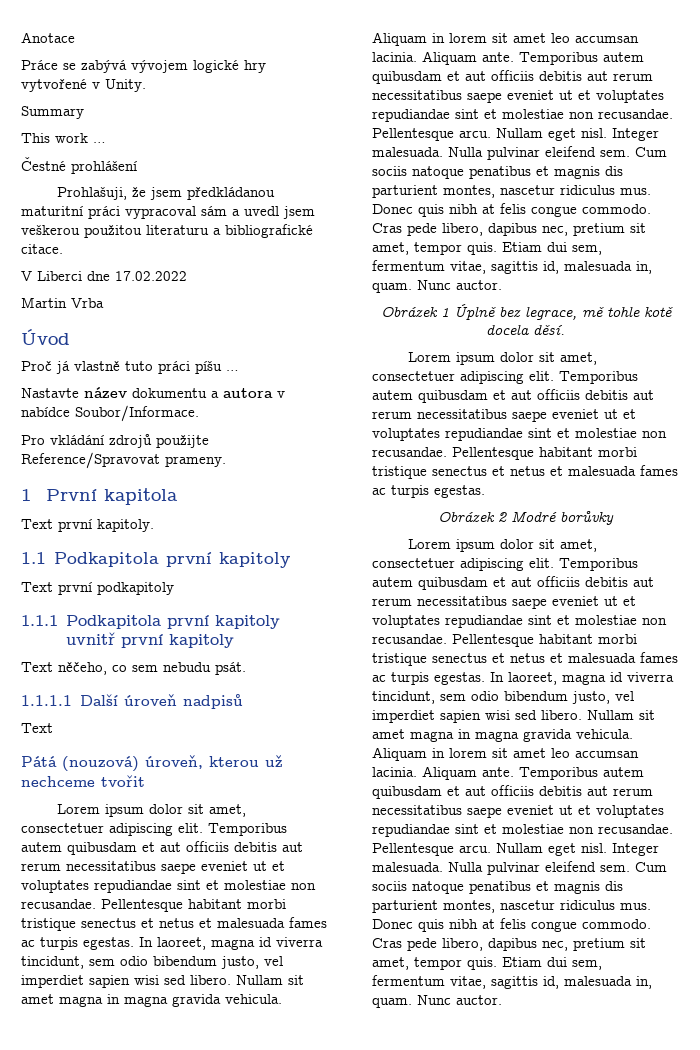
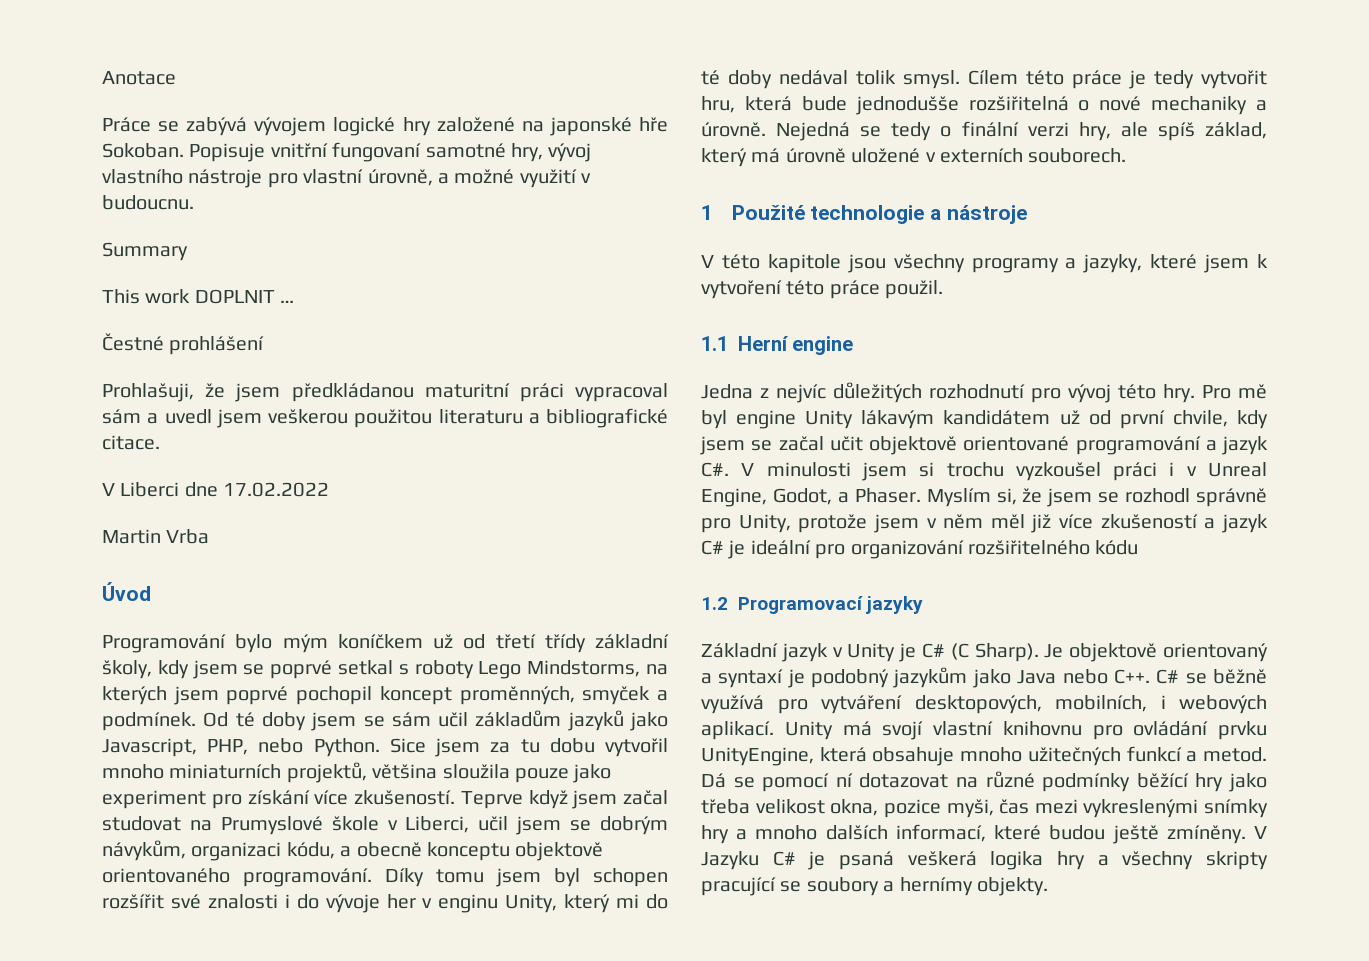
- Práce se zabývá vývojem logické hry vytvořené v Unity.
+ Práce se zabývá vývojem logické hry založené na japonské hře Sokoban. Popisuje vnitřní fungovaní samotné hry, vývoj vlastního nástroje pro vlastní úrovně, a možné využití v budoucnu.
- This work …
+ This work DOPLNIT …
- Proč já vlastně tuto práci píšu …
- Nastavte název dokumentu a autora v nabídce Soubor/Informace.
- Pro vkládání zdrojů použijte Reference/Spravovat prameny.
- 1 První kapitola
- Text první kapitoly.
- 1.1 Podkapitola první kapitoly
- Text první podkapitoly
- 1.1.1 Podkapitola první kapitoly uvnitř první kapitoly
- Text něčeho, co sem nebudu psát.
- 1.1.1.1 Další úroveň nadpisů
- Text
- Pátá (nouzová) úroveň, kterou už nechceme tvořit
- Lorem ipsum dolor sit amet, consectetuer adipiscing elit. Temporibus autem quibusdam et aut officiis debitis aut rerum necessitatibus saepe eveniet ut et voluptates repudiandae sint et molestiae non recusandae. Pellentesque habitant morbi tristique senectus et netus et malesuada fames ac turpis egestas. In laoreet, magna id viverra tincidunt, sem odio bibendum justo, vel imperdiet sapien wisi sed libero. Nullam sit amet magna in magna gravida vehicula. Aliquam in lorem sit amet leo accumsan lacinia. Aliquam ante. Temporibus autem quibusdam et aut officiis debitis aut rerum necessitatibus saepe eveniet ut et voluptates repudiandae sint et molestiae non recusandae. Pellentesque arcu. Nullam eget nisl. Integer malesuada. Nulla pulvinar eleifend sem. Cum sociis natoque penatibus et magnis dis parturient montes, nascetur ridiculus mus. Donec quis nibh at felis congue commodo. Cras pede libero, dapibus nec, pretium sit amet, tempor quis. Etiam dui sem, fermentum vitae, sagittis id, malesuada in, quam. Nunc auctor.
- Obrázek 1 Úplně bez legrace, mě tohle kotě docela děsí.
- Lorem ipsum dolor sit amet, consectetuer adipiscing elit. Temporibus autem quibusdam et aut officiis debitis aut rerum necessitatibus saepe eveniet ut et voluptates repudiandae sint et molestiae non recusandae. Pellentesque habitant morbi tristique senectus et netus et malesuada fames ac turpis egestas.
- Obrázek 2 Modré borůvky
- Lorem ipsum dolor sit amet, consectetuer adipiscing elit. Temporibus autem quibusdam et aut officiis debitis aut rerum necessitatibus saepe eveniet ut et voluptates repudiandae sint et molestiae non recusandae. Pellentesque habitant morbi tristique senectus et netus et malesuada fames ac turpis egestas. In laoreet, magna id viverra tincidunt, sem odio bibendum justo, vel imperdiet sapien wisi sed libero. Nullam sit amet magna in magna gravida vehicula. Aliquam in lorem sit amet leo accumsan lacinia. Aliquam ante. Temporibus autem quibusdam et aut officiis debitis aut rerum necessitatibus saepe eveniet ut et voluptates repudiandae sint et molestiae non recusandae. Pellentesque arcu. Nullam eget nisl. Integer malesuada. Nulla pulvinar eleifend sem. Cum sociis natoque penatibus et magnis dis parturient montes, nascetur ridiculus mus. Donec quis nibh at felis congue commodo. Cras pede libero, dapibus nec, pretium sit amet, tempor quis. Etiam dui sem, fermentum vitae, sagittis id, malesuada in, quam. Nunc auctor.
+ Programování bylo mým koníčkem už od třetí třídy základní školy, kdy jsem se poprvé setkal s roboty Lego Mindstorms, na kterých jsem poprvé pochopil koncept proměnných, smyček a podmínek. Od té doby jsem se sám učil základům jazyků jako Javascript, PHP, nebo Python. Sice jsem za tu dobu vytvořil mnoho miniaturních projektů, většina sloužila pouze jako experiment pro získání více zkušeností. Teprve když jsem začal studovat na Prumyslové škole v Liberci, učil jsem se dobrým návykům, organizaci kódu, a obecně konceptu objektově orientovaného programování. Díky tomu jsem byl schopen rozšířit své znalosti i do vývoje her v enginu Unity, který mi do té doby nedával tolik smysl. Cílem této práce je tedy vytvořit hru, která bude jednodušše rozšiřitelná o nové mechaniky a úrovně. Nejedná se tedy o finální verzi hry, ale spíš základ, který má úrovně uložené v externích souborech.
+ 1 Použité technologie a nástroje
+ V této kapitole jsou všechny programy a jazyky, které jsem k vytvoření této práce použil.
+ 1.1 Herní engine
+ Jedna z nejvíc důležitých rozhodnutí pro vývoj této hry. Pro mě byl engine Unity lákavým kandidátem už od první chvile, kdy jsem se začal učit objektově orientované programování a jazyk C#. V minulosti jsem si trochu vyzkoušel práci i v Unreal Engine, Godot, a Phaser. Myslím si, že jsem se rozhodl správně pro Unity, protože jsem v něm měl již více zkušeností a jazyk C# je ideální pro organizování rozšiřitelného kódu
+ 1.2 Programovací jazyky
+ Základní jazyk v Unity je C# (C Sharp). Je objektově orientovaný a syntaxí je podobný jazykům jako Java nebo C++. C# se běžně využívá pro vytváření desktopových, mobilních, i webových aplikací. Unity má svojí vlastní knihovnu pro ovládání prvku UnityEngine, která obsahuje mnoho užitečných funkcí a metod. Dá se pomocí ní dotazovat na různé podmínky běžící hry jako třeba velikost okna, pozice myši, čas mezi vykreslenými snímky hry a mnoho dalších informací, které budou ještě zmíněny. V Jazyku C# je psaná veškerá logika hry a všechny skripty pracující se soubory a hernímy objekty.

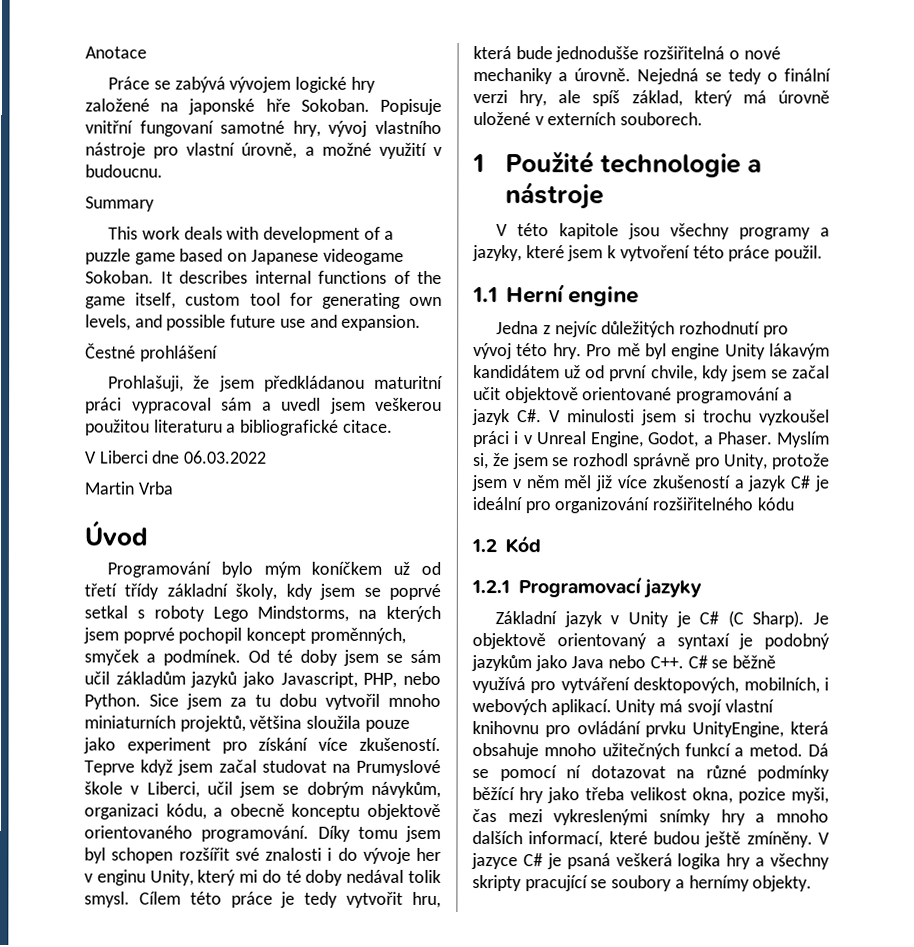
- This work DOPLNIT …
+ This work deals with development of a puzzle game based on Japanese videogame Sokoban. It describes internal functions of the game itself, custom tool for generating own levels, and possible future use and expansion.
- V Liberci dne 17.02.2022
+ V Liberci dne 06.03.2022
- 1.2 Programovací jazyky
+ 1.2 Kód
+ 1.2.1 Programovací jazyky
- V Jazyku C# je psaná veškerá logika hry a všechny skripty pracující se soubory a hernímy objekty.
+ V jazyce C# je psaná veškerá logika hry a všechny skripty pracující se soubory a hernímy objekty.

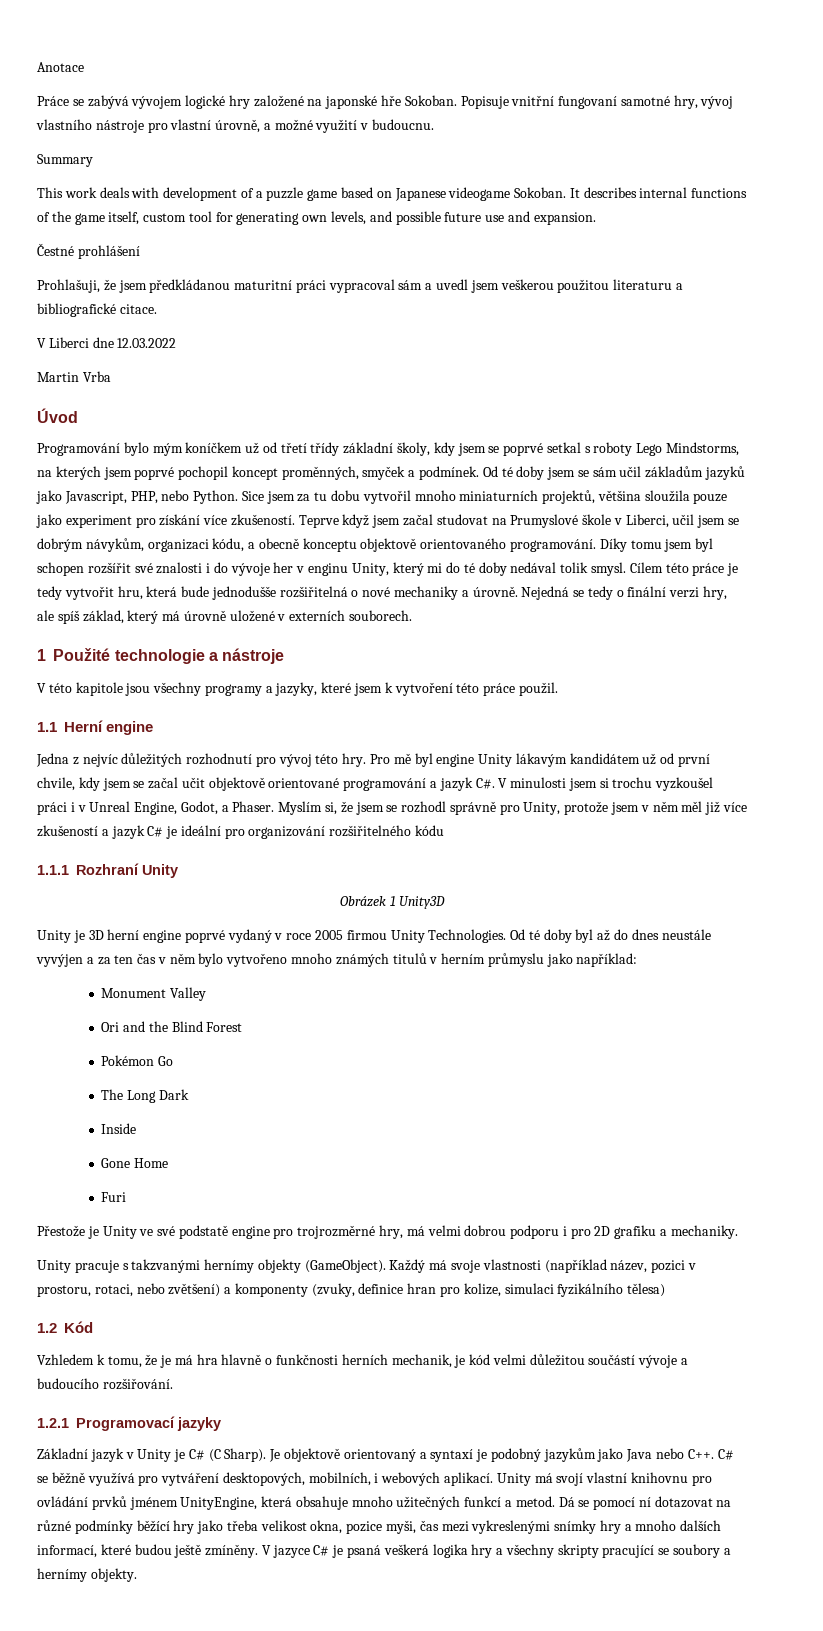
- V Liberci dne 06.03.2022
+ V Liberci dne 12.03.2022
+ 1.1.1 Rozhraní Unity
+ Obrázek 1 Unity3D
+ Unity je 3D herní engine poprvé vydaný v roce 2005 firmou Unity Technologies. Od té doby byl až do dnes neustále vyvýjen a za ten čas v něm bylo vytvořeno mnoho známých titulů v herním průmyslu jako například:
+ Monument Valley
+ Ori and the Blind Forest
+ Pokémon Go
+ The Long Dark
+ Inside
+ Gone Home
+ Furi
+ Přestože je Unity ve své podstatě engine pro trojrozměrné hry, má velmi dobrou podporu i pro 2D grafiku a mechaniky.
+ Unity pracuje s takzvanými hernímy objekty (GameObject). Každý má svoje vlastnosti (například název, pozici v prostoru, rotaci, nebo zvětšení) a komponenty (zvuky, definice hran pro kolize, simulaci fyzikálního tělesa)
  1.2 Kód
+ Vzhledem k tomu, že je má hra hlavně o funkčnosti herních mechanik, je kód velmi důležitou součástí vývoje a budoucího rozšiřování.
- Unity má svojí vlastní knihovnu pro ovládání prvku UnityEngine, která obsahuje mnoho užitečných funkcí a metod.
+ Unity má svojí vlastní knihovnu pro ovládání prvků jménem UnityEngine, která obsahuje mnoho užitečných funkcí a metod.

